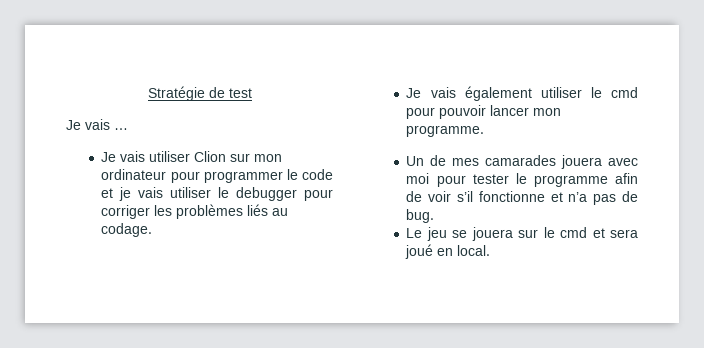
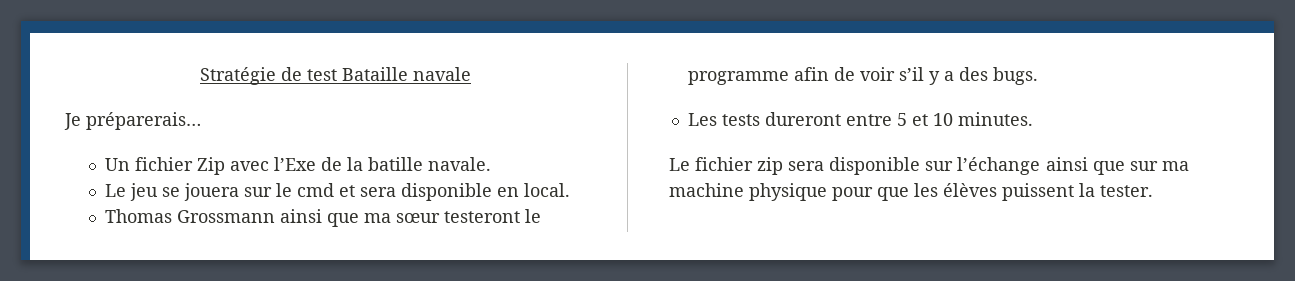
- Stratégie de test
- Je vais …
- Je vais utiliser Clion sur mon ordinateur pour programmer le code et je vais utiliser le debugger pour corriger les problèmes liés au codage.
- Je vais également utiliser le cmd pour pouvoir lancer mon programme.
- Un de mes camarades jouera avec moi pour tester le programme afin de voir s’il fonctionne et n’a pas de bug.
+ Stratégie de test Bataille navale
+ Je préparerais…
+ Un fichier Zip avec l’Exe de la batille navale.
- Le jeu se jouera sur le cmd et sera joué en local.
+ Le jeu se jouera sur le cmd et sera disponible en local.
+ Thomas Grossmann ainsi que ma sœur testeront le programme afin de voir s’il y a des bugs.
+ Les tests dureront entre 5 et 10 minutes.
+ Le fichier zip sera disponible sur l’échange ainsi que sur ma machine physique pour que les élèves puissent la tester.

